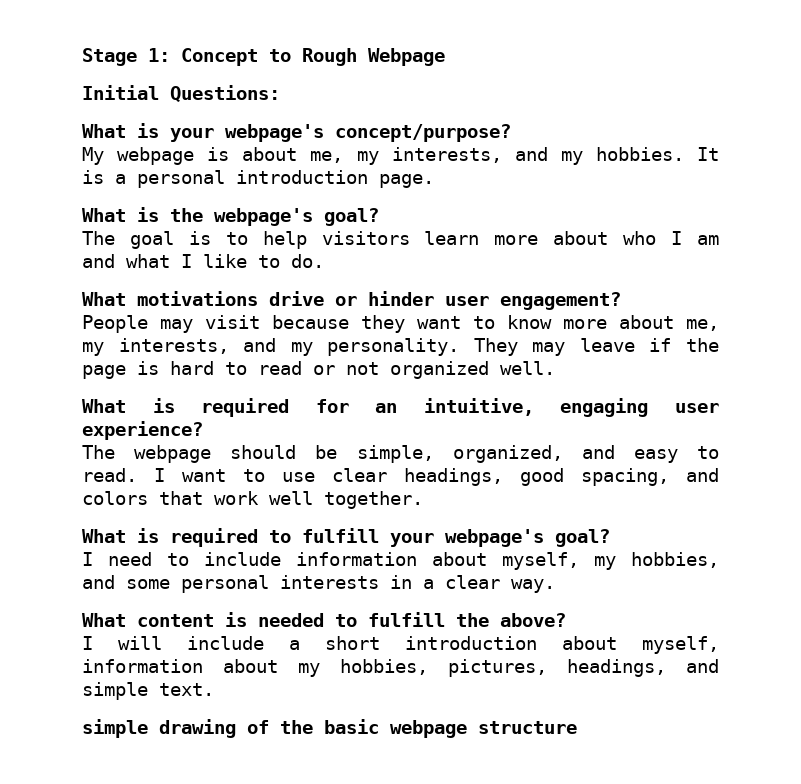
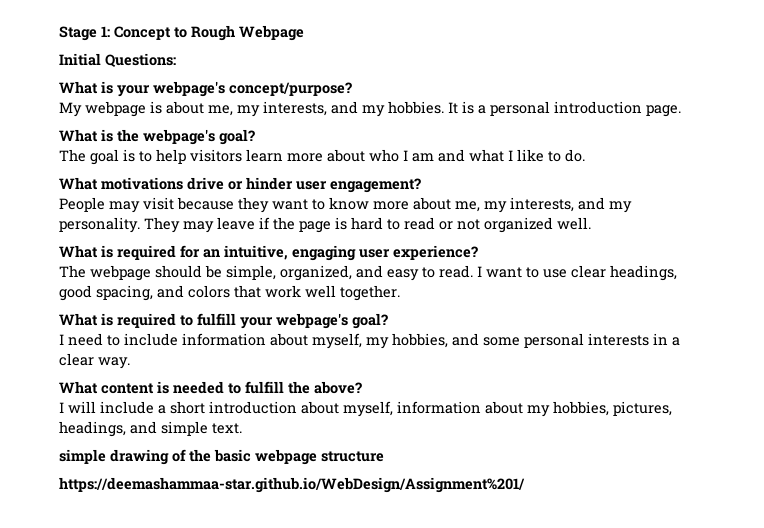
+ https://deemashammaa-star.github.io/WebDesign/Assignment%201/

